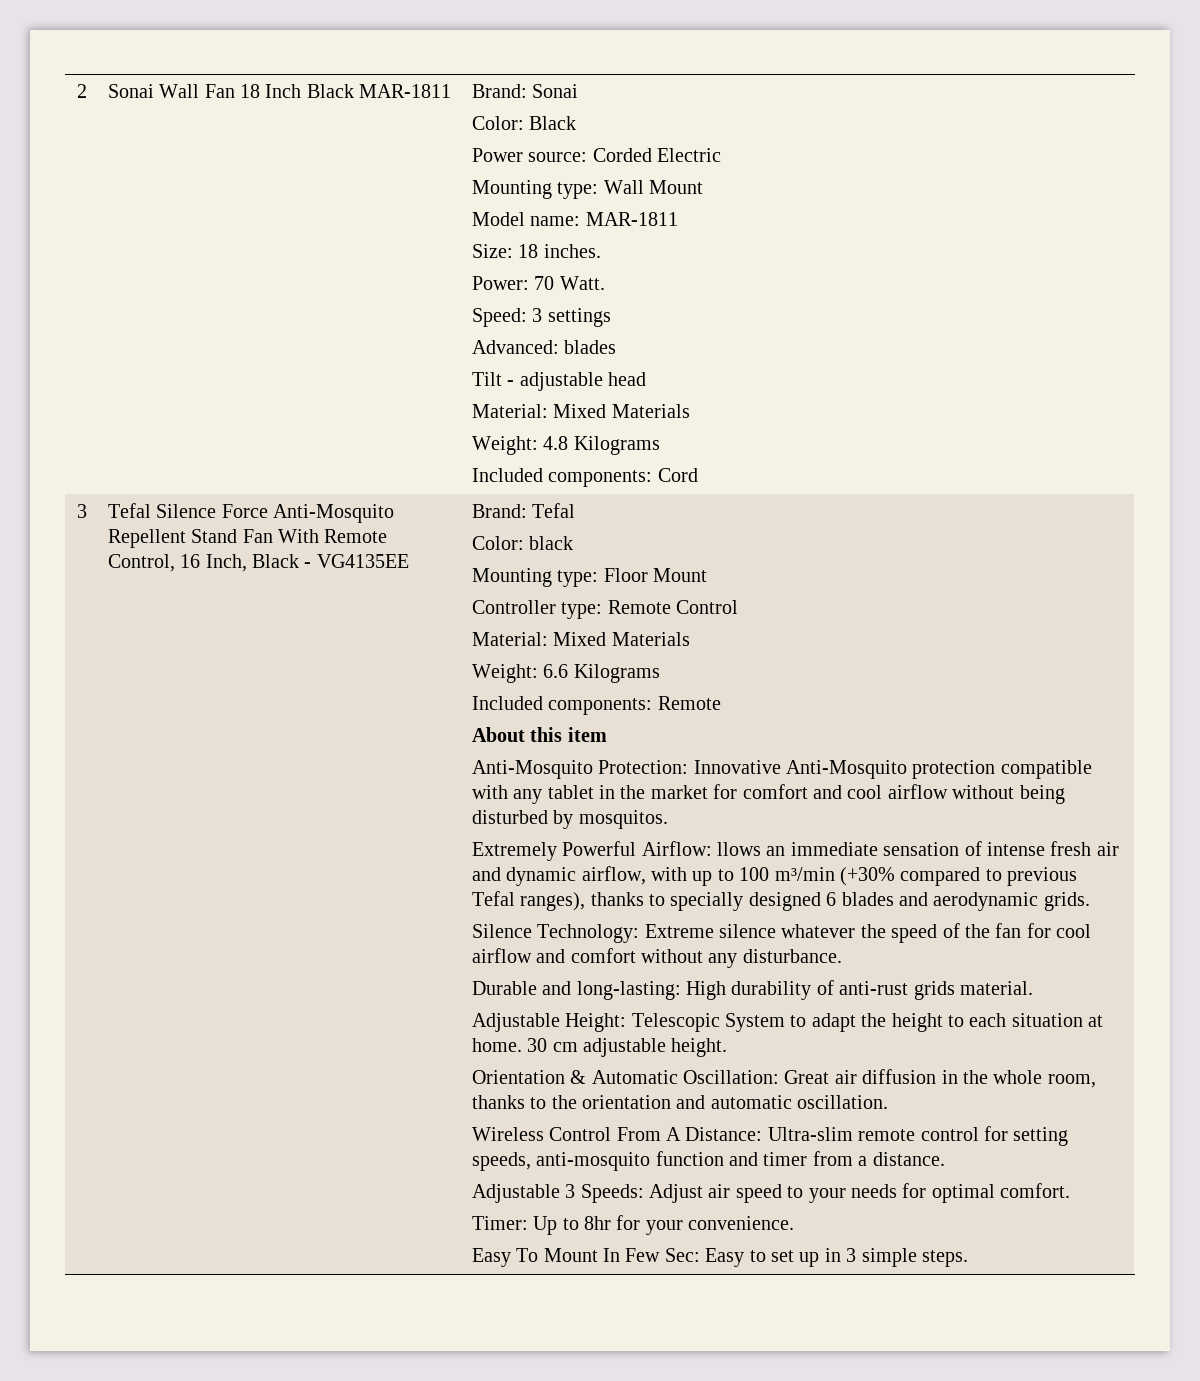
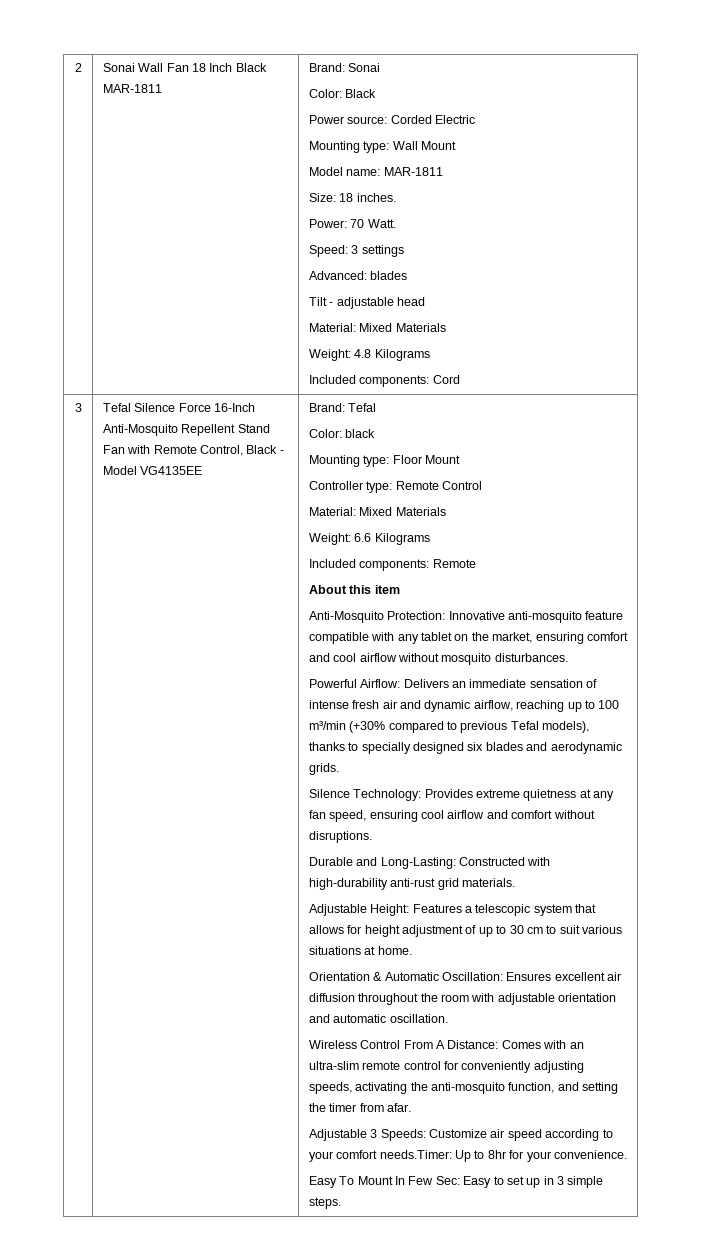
- Tefal Silence Force Anti-Mosquito Repellent Stand Fan With Remote Control, 16 Inch, Black - VG4135EE
+ Tefal Silence Force 16-Inch Anti-Mosquito Repellent Stand Fan with Remote Control, Black - Model VG4135EE
- Anti-Mosquito Protection: Innovative Anti-Mosquito protection compatible with any tablet in the market for comfort and cool airflow without being disturbed by mosquitos.
- Extremely Powerful Airflow: llows an immediate sensation of intense fresh air and dynamic airflow, with up to 100 m³/min (+30% compared to previous Tefal ranges), thanks to specially designed 6 blades and aerodynamic grids.
+ Anti-Mosquito Protection: Innovative anti-mosquito feature compatible with any tablet on the market, ensuring comfort and cool airflow without mosquito disturbances.
+ Powerful Airflow: Delivers an immediate sensation of intense fresh air and dynamic airflow, reaching up to 100 m³/min (+30% compared to previous Tefal models), thanks to specially designed six blades and aerodynamic grids.
- Silence Technology: Extreme silence whatever the speed of the fan for cool airflow and comfort without any disturbance.
+ Silence Technology: Provides extreme quietness at any fan speed, ensuring cool airflow and comfort without disruptions.
- Durable and long-lasting: High durability of anti-rust grids material.
- Adjustable Height: Telescopic System to adapt the height to each situation at home. 30 cm adjustable height.
- Orientation & Automatic Oscillation: Great air diffusion in the whole room, thanks to the orientation and automatic oscillation.
+ Durable and Long-Lasting: Constructed with high-durability anti-rust grid materials.
+ Adjustable Height: Features a telescopic system that allows for height adjustment of up to 30 cm to suit various situations at home.
+ Orientation & Automatic Oscillation: Ensures excellent air diffusion throughout the room with adjustable orientation and automatic oscillation.
- Wireless Control From A Distance: Ultra-slim remote control for setting speeds, anti-mosquito function and timer from a distance.
+ Wireless Control From A Distance: Comes with an ultra-slim remote control for conveniently adjusting speeds, activating the anti-mosquito function, and setting the timer from afar.
- Adjustable 3 Speeds: Adjust air speed to your needs for optimal comfort.
- Timer: Up to 8hr for your convenience.
+ Adjustable 3 Speeds: Customize air speed according to your comfort needs.Timer: Up to 8hr for your convenience.

